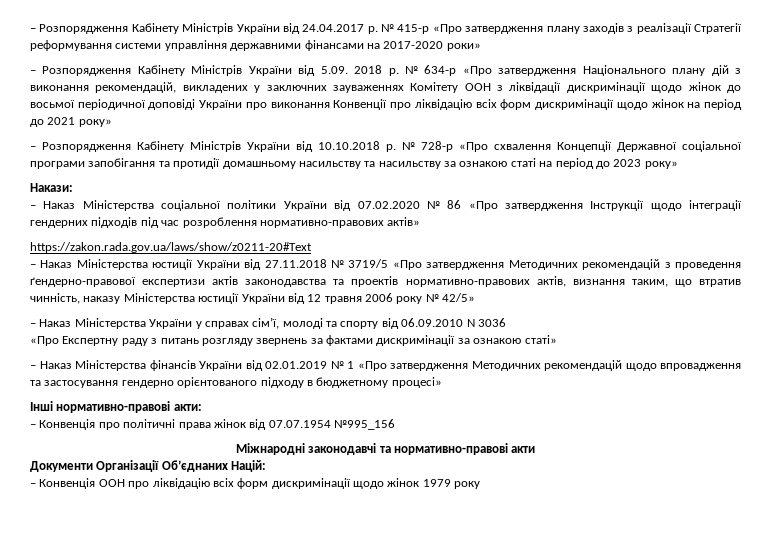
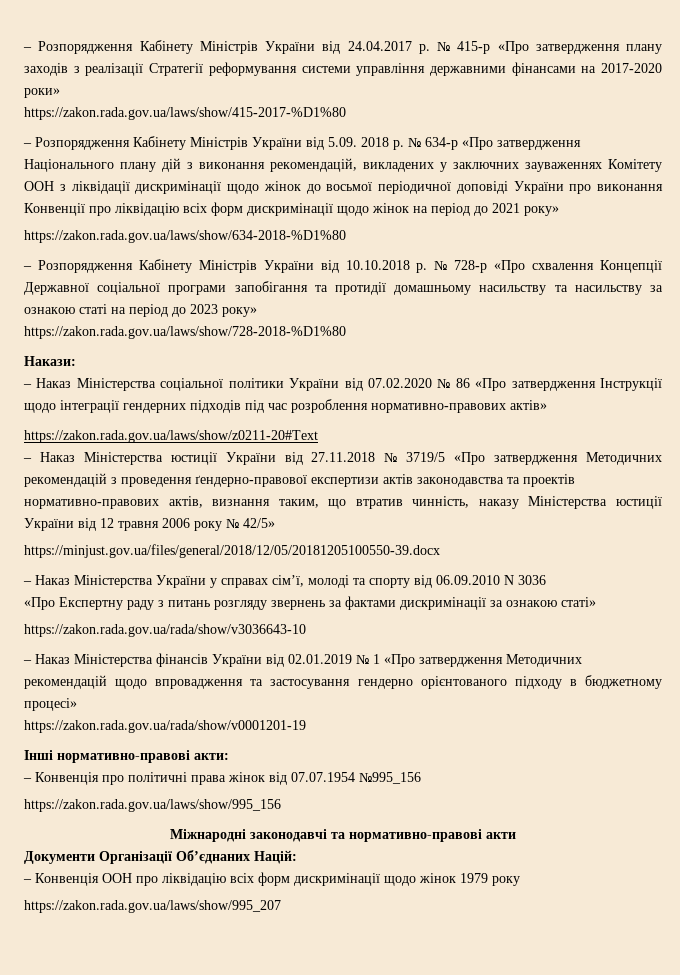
+ https://zakon.rada.gov.ua/laws/show/415-2017-%D1%80
+ https://zakon.rada.gov.ua/laws/show/634-2018-%D1%80
+ https://zakon.rada.gov.ua/laws/show/728-2018-%D1%80
+ https://minjust.gov.ua/files/general/2018/12/05/20181205100550-39.docx
+ https://zakon.rada.gov.ua/rada/show/v3036643-10
+ https://zakon.rada.gov.ua/rada/show/v0001201-19
+ https://zakon.rada.gov.ua/laws/show/995_156
+ https://zakon.rada.gov.ua/laws/show/995_207

